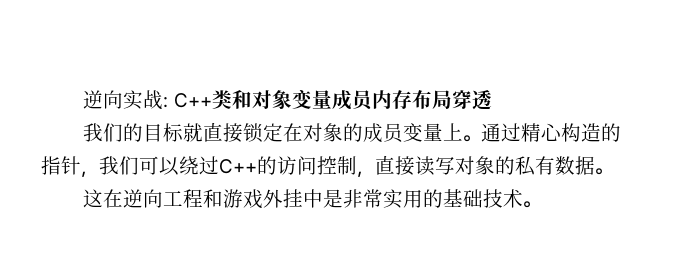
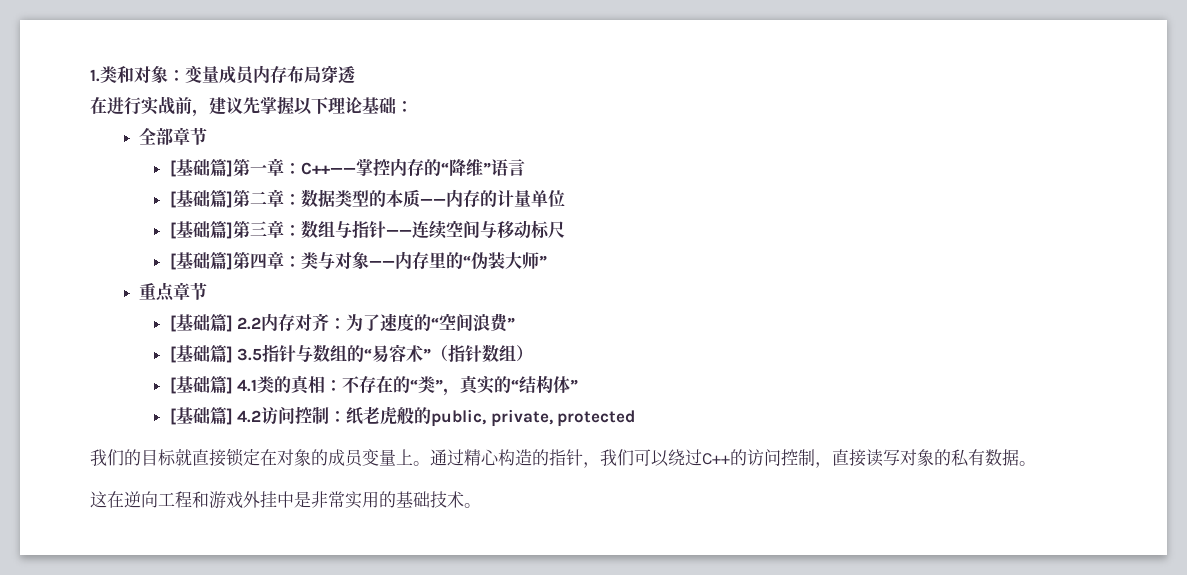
- 逆向实战: C++类和对象变量成员内存布局穿透
+ 1.类和对象：变量成员内存布局穿透
+ 在进行实战前，建议先掌握以下理论基础：
+ 全部章节
+ [基础篇]第一章：C++——掌控内存的“降维”语言
+ [基础篇]第二章：数据类型的本质——内存的计量单位
+ [基础篇]第三章：数组与指针——连续空间与移动标尺
+ [基础篇]第四章：类与对象——内存里的“伪装大师”
+ 重点章节
+ [基础篇] 2.2内存对齐：为了速度的“空间浪费”
+ [基础篇] 3.5指针与数组的“易容术”（指针数组）
+ [基础篇] 4.1类的真相：不存在的“类”，真实的“结构体”
+ [基础篇] 4.2访问控制：纸老虎般的public, private, protected

